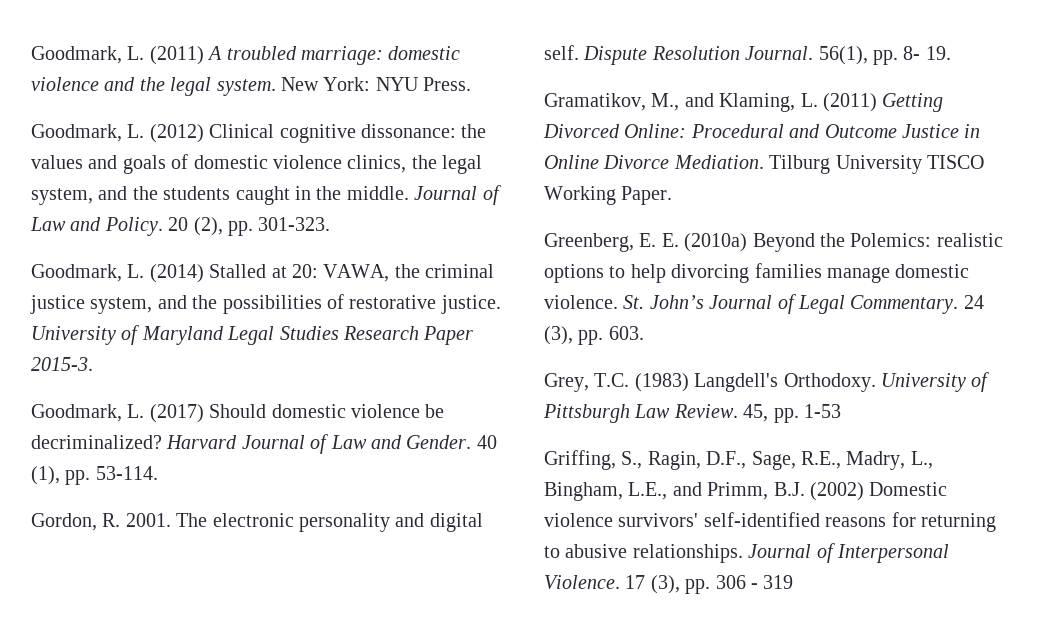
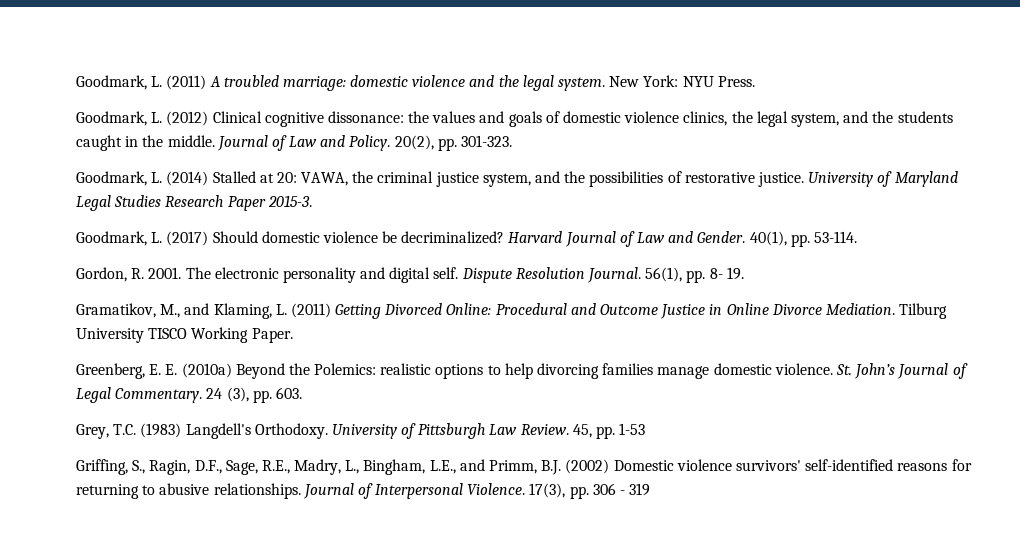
- 20 (2), pp. 301-323.
+ 20(2), pp. 301-323.
- 40 (1), pp. 53-114.
+ 40(1), pp. 53-114.
- 17 (3), pp. 306 - 319
+ 17(3), pp. 306 - 319

